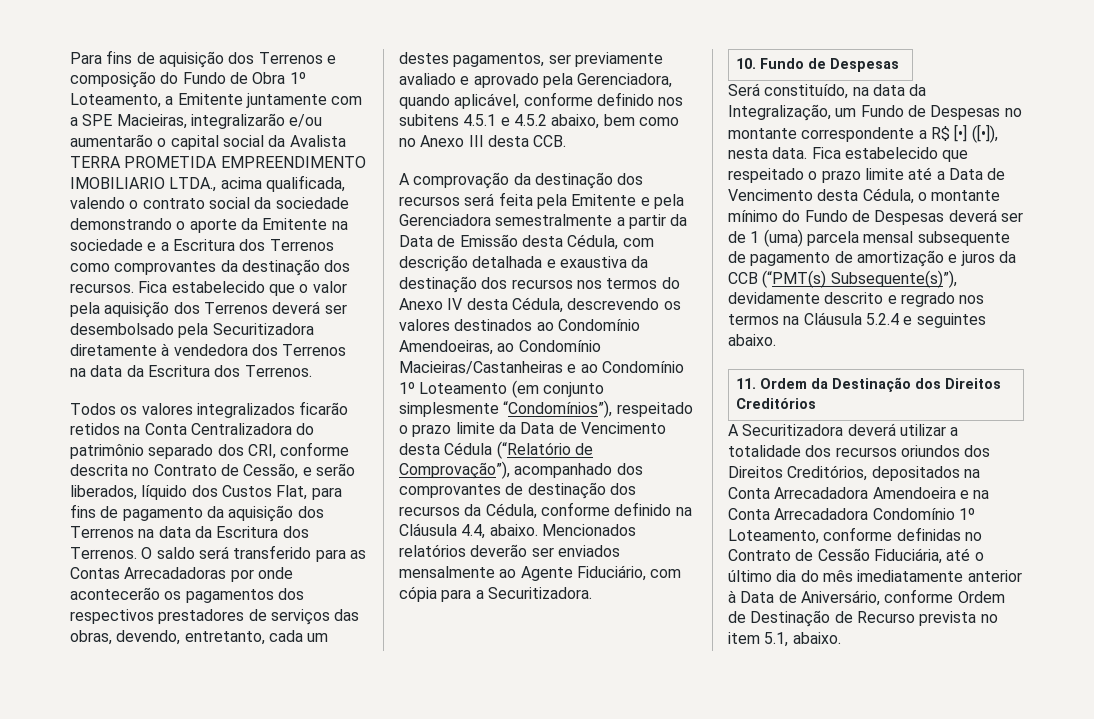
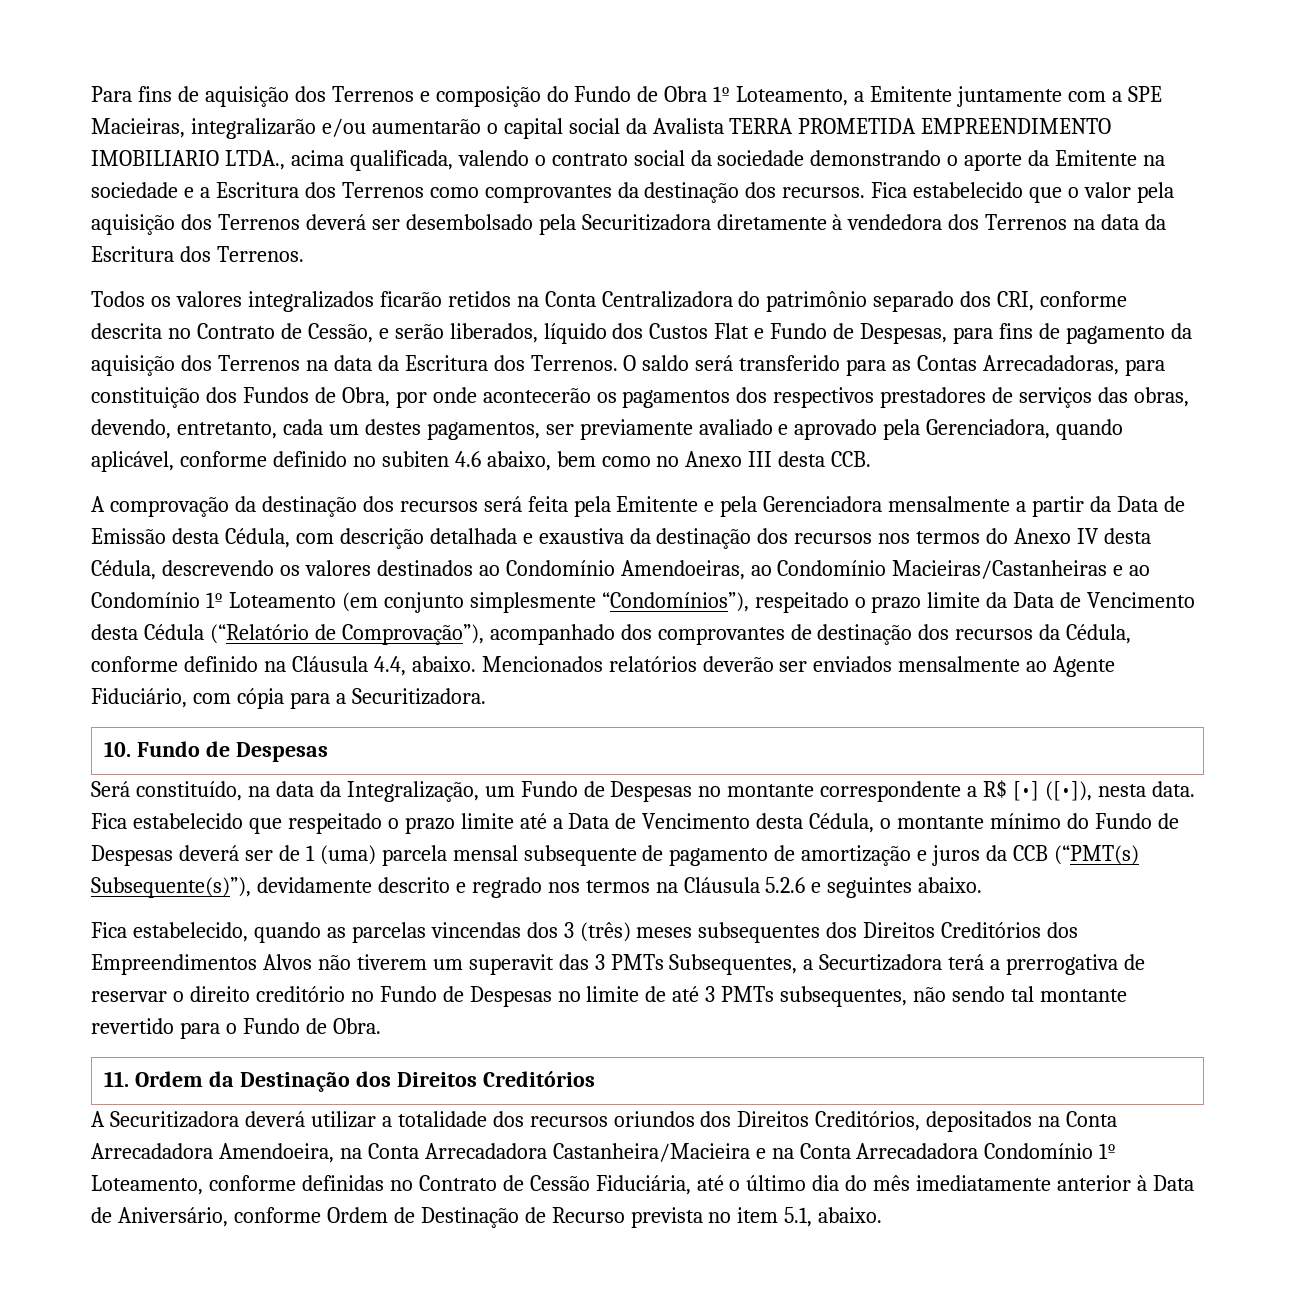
- Todos os valores integralizados ficarão retidos na Conta Centralizadora do patrimônio separado dos CRI, conforme descrita no Contrato de Cessão, e serão liberados, líquido dos Custos Flat, para fins de pagamento da aquisição dos Terrenos na data da Escritura dos Terrenos.
+ Todos os valores integralizados ficarão retidos na Conta Centralizadora do patrimônio separado dos CRI, conforme descrita no Contrato de Cessão, e serão liberados, líquido dos Custos Flat e Fundo de Despesas, para fins de pagamento da aquisição dos Terrenos na data da Escritura dos Terrenos.
- O saldo será transferido para as Contas Arrecadadoras por onde acontecerão os pagamentos dos respectivos prestadores de serviços das obras, devendo, entretanto, cada um destes pagamentos, ser previamente avaliado e aprovado pela Gerenciadora, quando aplicável, conforme definido nos subitens 4.5.1 e 4.5.2 abaixo, bem como no Anexo III desta CCB.
+ O saldo será transferido para as Contas Arrecadadoras, para constituição dos Fundos de Obra, por onde acontecerão os pagamentos dos respectivos prestadores de serviços das obras, devendo, entretanto, cada um destes pagamentos, ser previamente avaliado e aprovado pela Gerenciadora, quando aplicável, conforme definido no subiten 4.6 abaixo, bem como no Anexo III desta CCB.
- A comprovação da destinação dos recursos será feita pela Emitente e pela Gerenciadora semestralmente a partir da Data de Emissão desta Cédula, com descrição detalhada e exaustiva da destinação dos recursos nos termos do Anexo IV desta Cédula, descrevendo os valores destinados ao Condomínio Amendoeiras, ao Condomínio Macieiras/Castanheiras e ao Condomínio 1º Loteamento (em conjunto simplesmente “Condomínios”), respeitado o prazo limite da Data de Vencimento desta Cédula (“Relatório de Comprovação”), acompanhado dos comprovantes de destinação dos recursos da Cédula, conforme definido na Cláusula 4.4, abaixo.
+ A comprovação da destinação dos recursos será feita pela Emitente e pela Gerenciadora mensalmente a partir da Data de Emissão desta Cédula, com descrição detalhada e exaustiva da destinação dos recursos nos termos do Anexo IV desta Cédula, descrevendo os valores destinados ao Condomínio Amendoeiras, ao Condomínio Macieiras/Castanheiras e ao Condomínio 1º Loteamento (em conjunto simplesmente “Condomínios”), respeitado o prazo limite da Data de Vencimento desta Cédula (“Relatório de Comprovação”), acompanhado dos comprovantes de destinação dos recursos da Cédula, conforme definido na Cláusula 4.4, abaixo.
- Fica estabelecido que respeitado o prazo limite até a Data de Vencimento desta Cédula, o montante mínimo do Fundo de Despesas deverá ser de 1 (uma) parcela mensal subsequente de pagamento de amortização e juros da CCB (“PMT(s) Subsequente(s)”), devidamente descrito e regrado nos termos na Cláusula 5.2.4 e seguintes abaixo.
+ Fica estabelecido que respeitado o prazo limite até a Data de Vencimento desta Cédula, o montante mínimo do Fundo de Despesas deverá ser de 1 (uma) parcela mensal subsequente de pagamento de amortização e juros da CCB (“PMT(s) Subsequente(s)”), devidamente descrito e regrado nos termos na Cláusula 5.2.6 e seguintes abaixo.
+ Fica estabelecido, quando as parcelas vincendas dos 3 (três) meses subsequentes dos Direitos Creditórios dos Empreendimentos Alvos não tiverem um superavit das 3 PMTs Subsequentes, a Securtizadora terá a prerrogativa de reservar o direito creditório no Fundo de Despesas no limite de até 3 PMTs subsequentes, não sendo tal montante revertido para o Fundo de Obra.
- A Securitizadora deverá utilizar a totalidade dos recursos oriundos dos Direitos Creditórios, depositados na Conta Arrecadadora Amendoeira e na Conta Arrecadadora Condomínio 1º Loteamento, conforme definidas no Contrato de Cessão Fiduciária, até o último dia do mês imediatamente anterior à Data de Aniversário, conforme Ordem de Destinação de Recurso prevista no item 5.1, abaixo.
+ A Securitizadora deverá utilizar a totalidade dos recursos oriundos dos Direitos Creditórios, depositados na Conta Arrecadadora Amendoeira, na Conta Arrecadadora Castanheira/Macieira e na Conta Arrecadadora Condomínio 1º Loteamento, conforme definidas no Contrato de Cessão Fiduciária, até o último dia do mês imediatamente anterior à Data de Aniversário, conforme Ordem de Destinação de Recurso prevista no item 5.1, abaixo.

